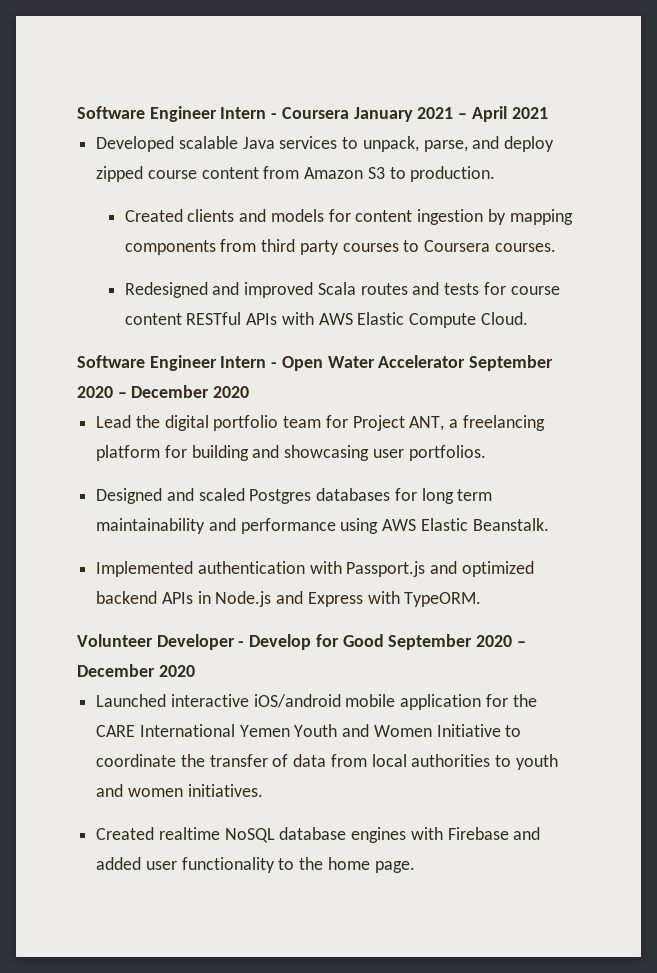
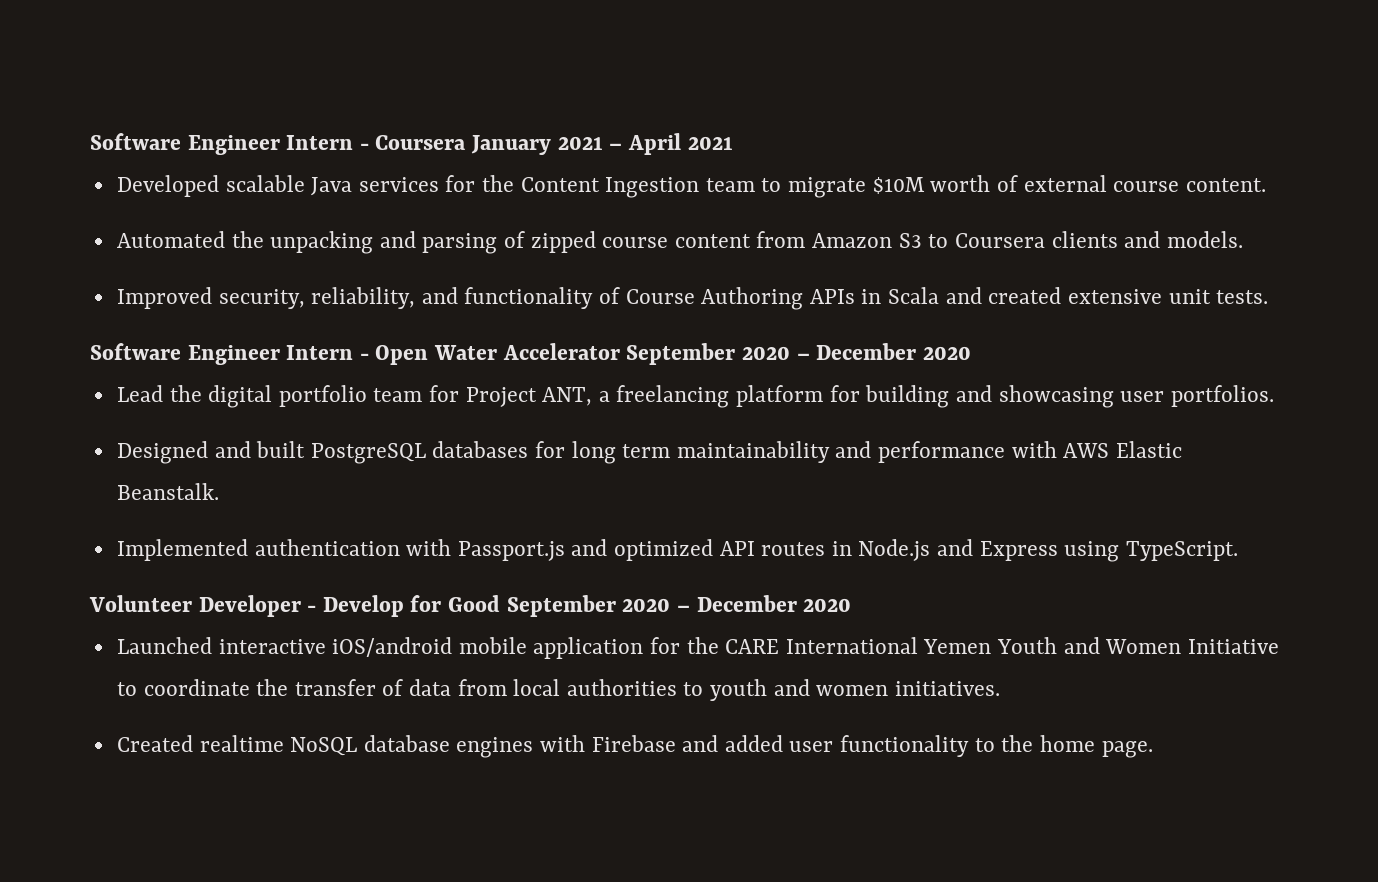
- Developed scalable Java services to unpack, parse, and deploy zipped course content from Amazon S3 to production.
- Created clients and models for content ingestion by mapping components from third party courses to Coursera courses.
- Redesigned and improved Scala routes and tests for course content RESTful APIs with AWS Elastic Compute Cloud.
+ Developed scalable Java services for the Content Ingestion team to migrate $10M worth of external course content.
+ Automated the unpacking and parsing of zipped course content from Amazon S3 to Coursera clients and models.
+ Improved security, reliability, and functionality of Course Authoring APIs in Scala and created extensive unit tests.
- Designed and scaled Postgres databases for long term maintainability and performance using AWS Elastic Beanstalk.
+ Designed and built PostgreSQL databases for long term maintainability and performance with AWS Elastic Beanstalk.
- Implemented authentication with Passport.js and optimized backend APIs in Node.js and Express with TypeORM.
+ Implemented authentication with Passport.js and optimized API routes in Node.js and Express using TypeScript.

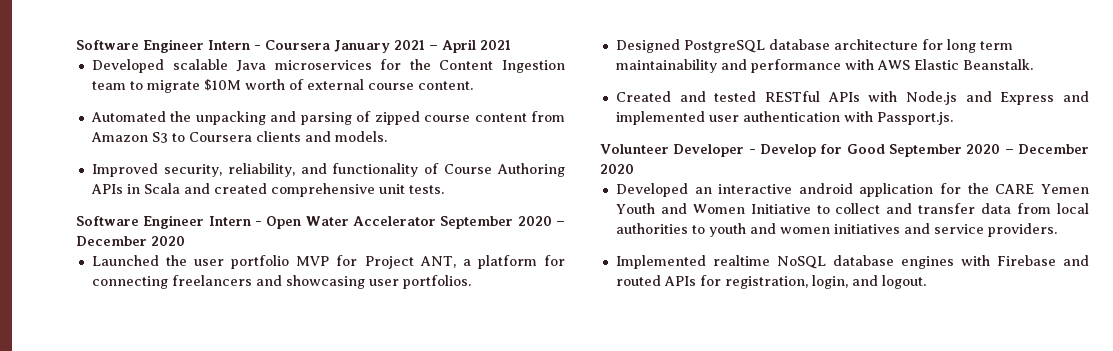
- Developed scalable Java services for the Content Ingestion team to migrate $10M worth of external course content.
+ Developed scalable Java microservices for the Content Ingestion team to migrate $10M worth of external course content.
- Improved security, reliability, and functionality of Course Authoring APIs in Scala and created extensive unit tests.
+ Improved security, reliability, and functionality of Course Authoring APIs in Scala and created comprehensive unit tests.
- Lead the digital portfolio team for Project ANT, a freelancing platform for building and showcasing user portfolios.
+ Launched the user portfolio MVP for Project ANT, a platform for connecting freelancers and showcasing user portfolios.
- Designed and built PostgreSQL databases for long term maintainability and performance with AWS Elastic Beanstalk.
+ Designed PostgreSQL database architecture for long term maintainability and performance with AWS Elastic Beanstalk.
- Implemented authentication with Passport.js and optimized API routes in Node.js and Express using TypeScript.
+ Created and tested RESTful APIs with Node.js and Express and implemented user authentication with Passport.js.
- Launched interactive iOS/android mobile application for the CARE International Yemen Youth and Women Initiative to coordinate the transfer of data from local authorities to youth and women initiatives.
- Created realtime NoSQL database engines with Firebase and added user functionality to the home page.
+ Developed an interactive android application for the CARE Yemen Youth and Women Initiative to collect and transfer data from local authorities to youth and women initiatives and service providers.
+ Implemented realtime NoSQL database engines with Firebase and routed APIs for registration, login, and logout.

